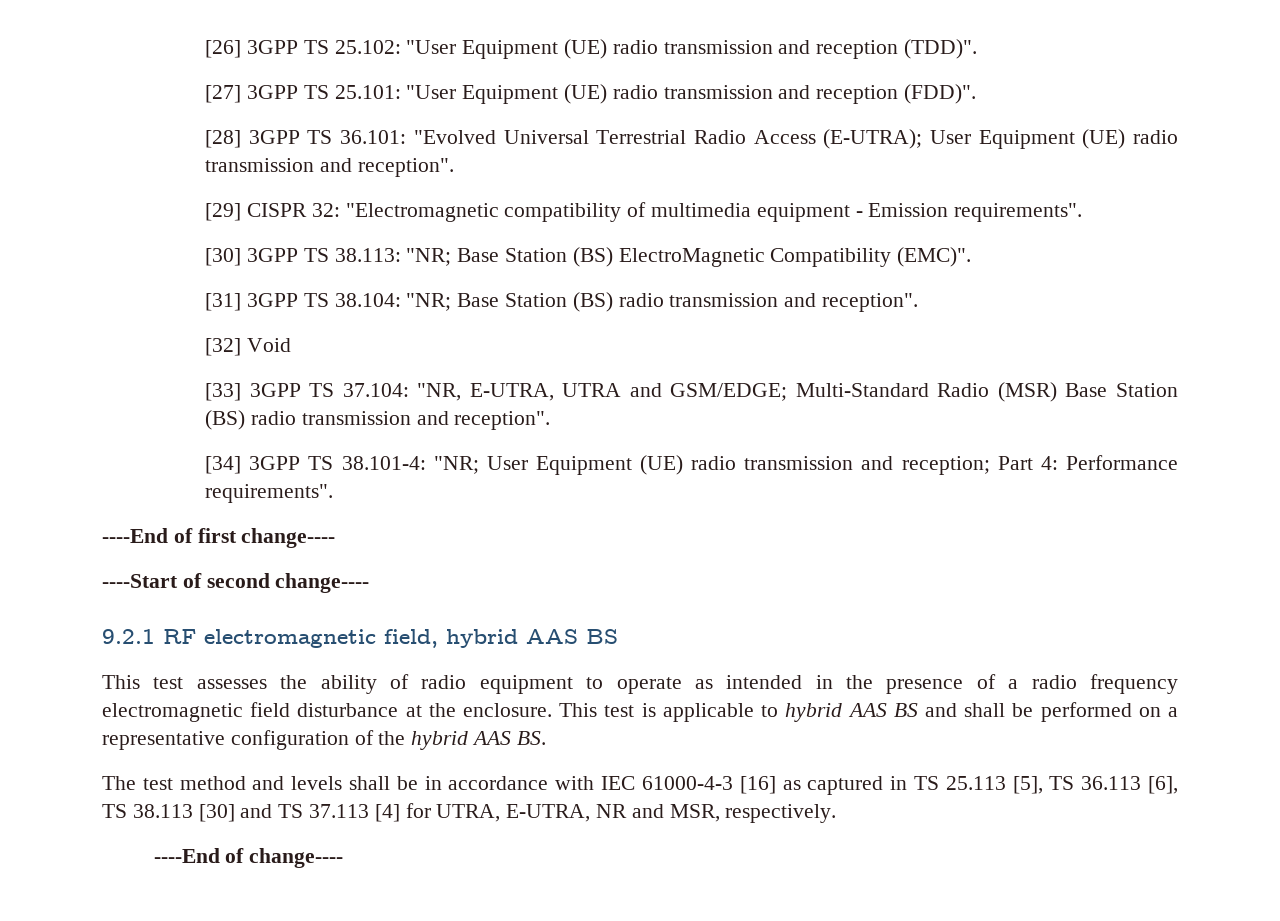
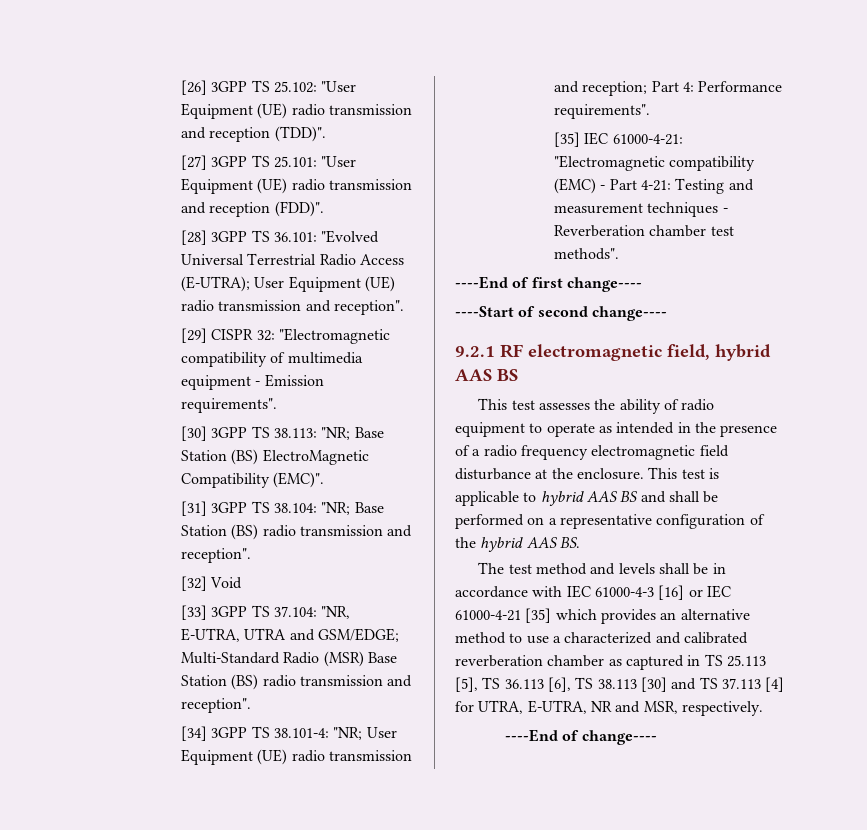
+ [35] IEC 61000-4-21: "Electromagnetic compatibility (EMC) - Part 4-21: Testing and measurement techniques - Reverberation chamber test methods".
- The test method and levels shall be in accordance with IEC 61000-4-3 [16] as captured in TS 25.113 [5], TS 36.113 [6], TS 38.113 [30] and TS 37.113 [4] for UTRA, E-UTRA, NR and MSR, respectively.
+ The test method and levels shall be in accordance with IEC 61000-4-3 [16] or IEC 61000-4-21 [35] which provides an alternative method to use a characterized and calibrated reverberation chamber as captured in TS 25.113 [5], TS 36.113 [6], TS 38.113 [30] and TS 37.113 [4] for UTRA, E-UTRA, NR and MSR, respectively.

